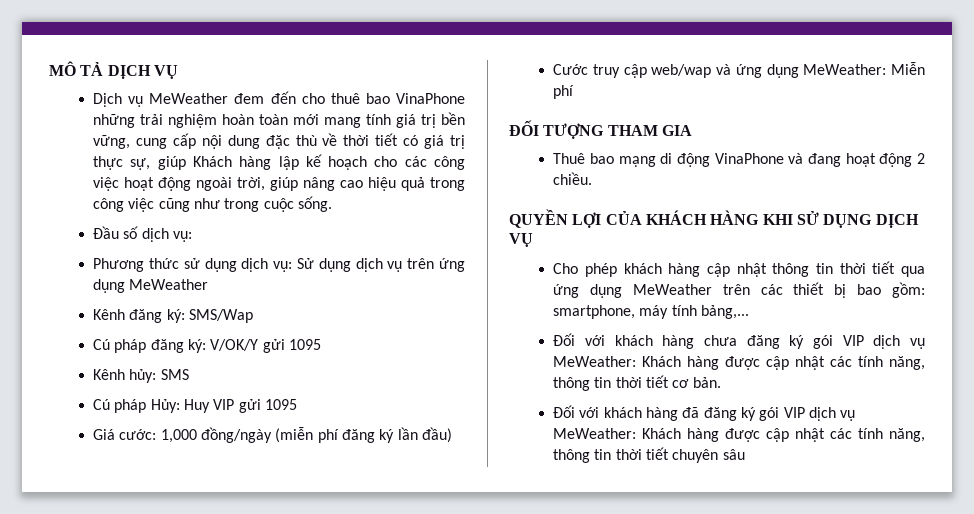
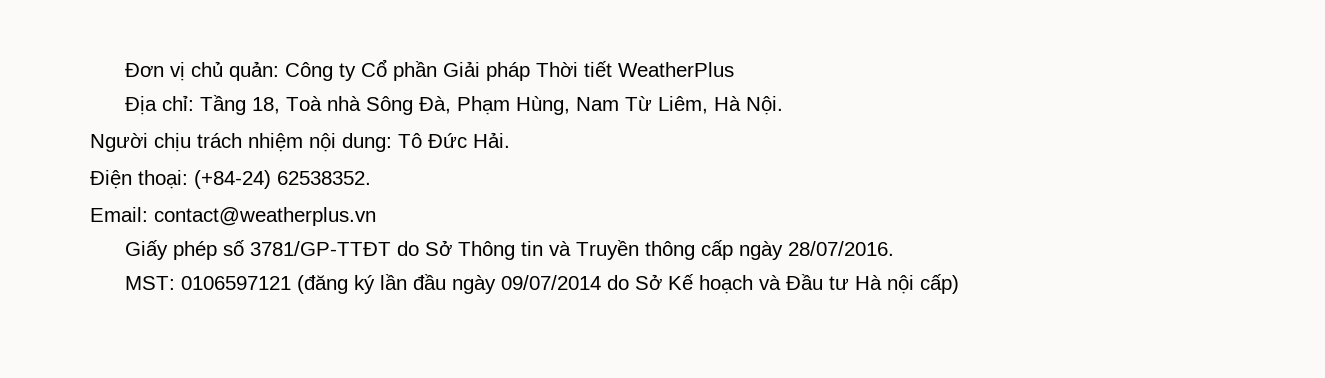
- MÔ TẢ DỊCH VỤ
- Dịch vụ MeWeather đem đến cho thuê bao VinaPhone những trải nghiệm hoàn toàn mới mang tính giá trị bền vững, cung cấp nội dung đặc thù về thời tiết có giá trị thực sự, giúp Khách hàng lập kế hoạch cho các công việc hoạt động ngoài trời, giúp nâng cao hiệu quả trong công việc cũng như trong cuộc sống.
- Đầu số dịch vụ:
- Phương thức sử dụng dịch vụ: Sử dụng dịch vụ trên ứng dụng MeWeather
- Kênh đăng ký: SMS/Wap
- Cú pháp đăng ký: V/OK/Y gửi 1095
- Kênh hủy: SMS
- Cú pháp Hủy: Huy VIP gửi 1095
- Giá cước: 1,000 đồng/ngày (miễn phí đăng ký lần đầu)
- Cước truy cập web/wap và ứng dụng MeWeather: Miễn phí
- ĐỐI TƯỢNG THAM GIA
- Thuê bao mạng di động VinaPhone và đang hoạt động 2 chiều.
- QUYỀN LỢI CỦA KHÁCH HÀNG KHI SỬ DỤNG DỊCH VỤ
- Cho phép khách hàng cập nhật thông tin thời tiết qua ứng dụng MeWeather trên các thiết bị bao gồm: smartphone, máy tính bảng,...
- Đối với khách hàng chưa đăng ký gói VIP dịch vụ MeWeather: Khách hàng được cập nhật các tính năng, thông tin thời tiết cơ bản.
- Đối với khách hàng đã đăng ký gói VIP dịch vụ MeWeather: Khách hàng được cập nhật các tính năng, thông tin thời tiết chuyên sâu
+ Đơn vị chủ quản: Công ty Cổ phần Giải pháp Thời tiết WeatherPlus
+ Địa chỉ: Tầng 18, Toà nhà Sông Đà, Phạm Hùng, Nam Từ Liêm, Hà Nội.
+ Người chịu trách nhiệm nội dung: Tô Đức Hải.
+ Điện thoại: (+84-24) 62538352.
+ Email: contact@weatherplus.vn
+ Giấy phép số 3781/GP-TTĐT do Sở Thông tin và Truyền thông cấp ngày 28/07/2016.
+ MST: 0106597121 (đăng ký lần đầu ngày 09/07/2014 do Sở Kế hoạch và Đầu tư Hà nội cấp)

